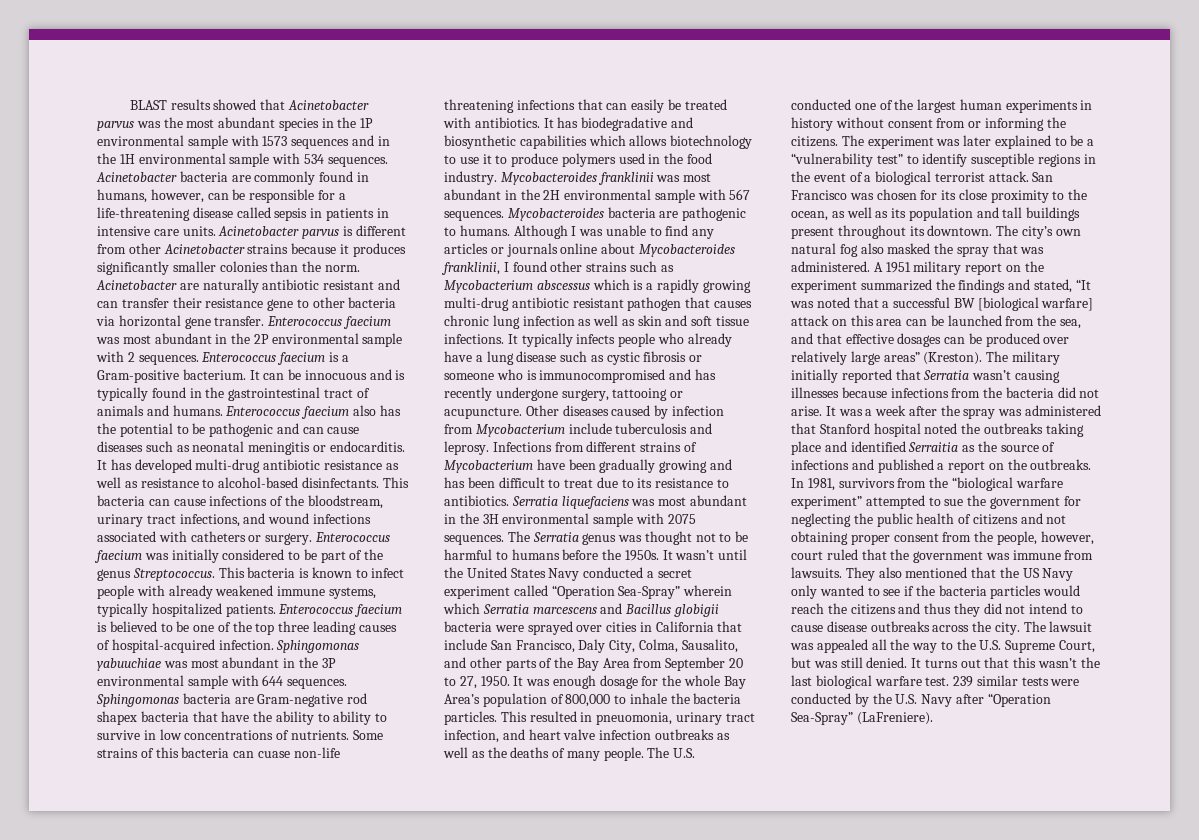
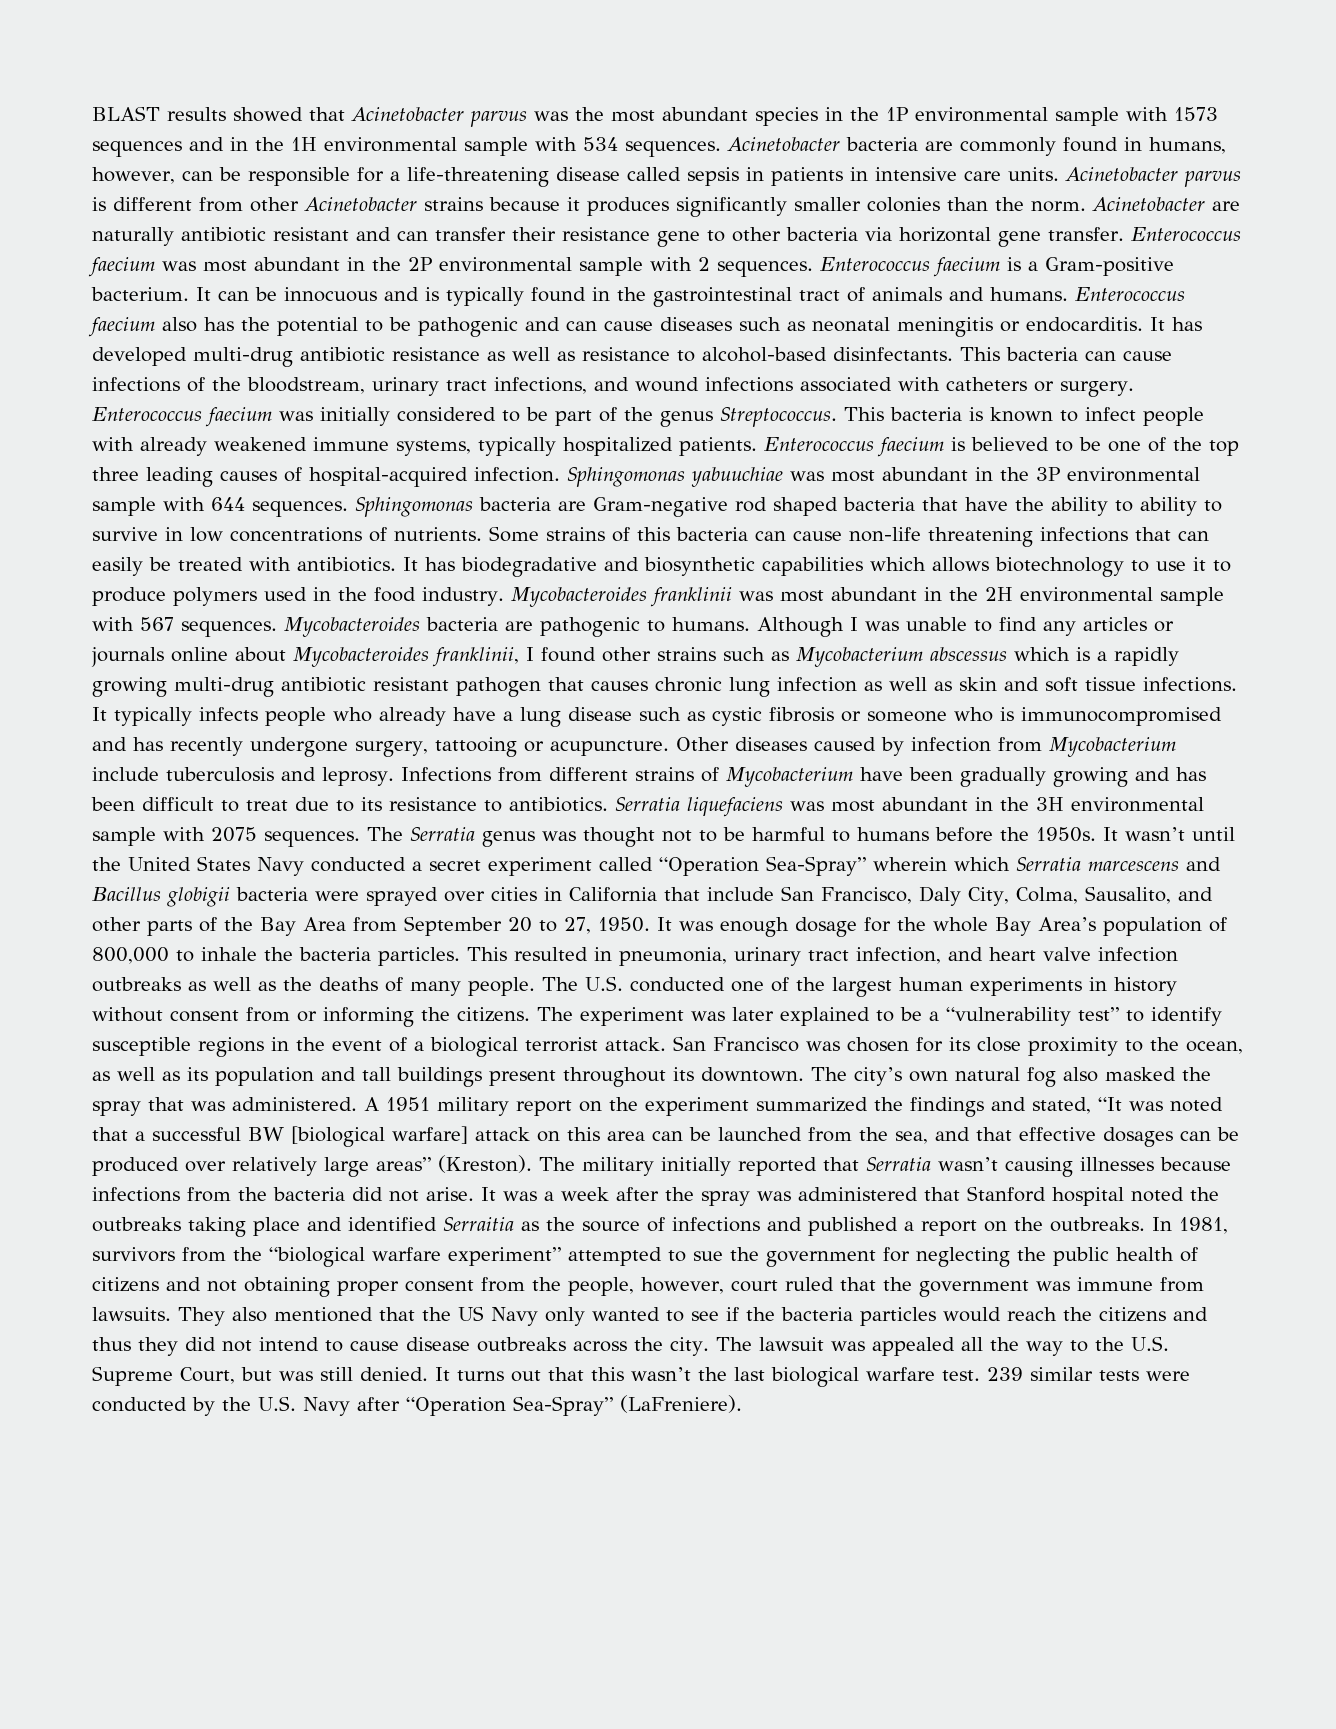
- Sphingomonas bacteria are Gram-negative rod shapex bacteria that have the ability to ability to survive in low concentrations of nutrients.
+ Sphingomonas bacteria are Gram-negative rod shaped bacteria that have the ability to ability to survive in low concentrations of nutrients.
- Some strains of this bacteria can cuase non-life threatening infections that can easily be treated with antibiotics.
+ Some strains of this bacteria can cause non-life threatening infections that can easily be treated with antibiotics.
- This resulted in pneuomonia, urinary tract infection, and heart valve infection outbreaks as well as the deaths of many people.
+ This resulted in pneumonia, urinary tract infection, and heart valve infection outbreaks as well as the deaths of many people.

